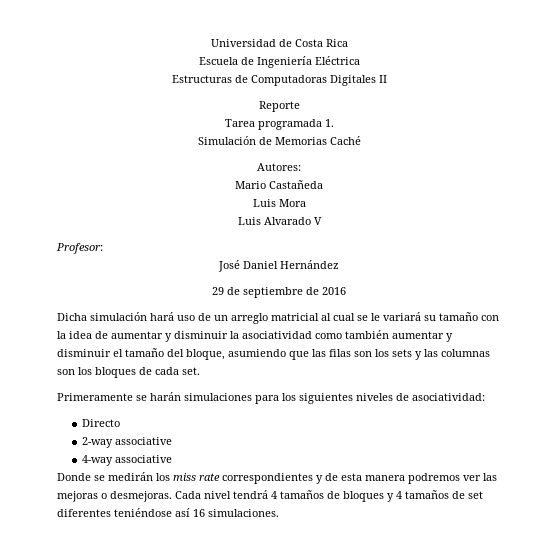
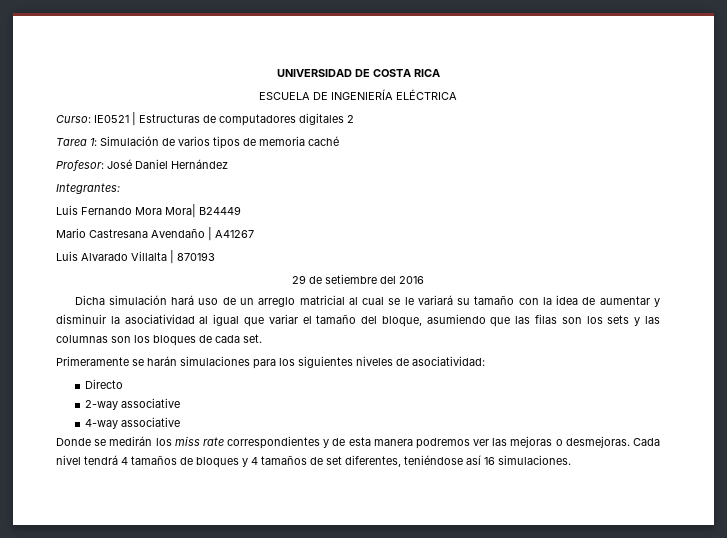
- Universidad de Costa Rica
- Escuela de Ingeniería Eléctrica
- Estructuras de Computadoras Digitales II
- Reporte
- Tarea programada 1.
- Simulación de Memorias Caché
- Autores:
- Mario Castañeda
- Luis Mora
- Luis Alvarado V
+ UNIVERSIDAD DE COSTA RICA
+ ESCUELA DE INGENIERÍA ELÉCTRICA
+ Curso: IE0521 | Estructuras de computadores digitales 2
+ Tarea 1: Simulación de varios tipos de memoria caché
- Profesor:
- José Daniel Hernández
+ Profesor: José Daniel Hernández
+ Integrantes:
+ Luis Fernando Mora Mora| B24449
+ Mario Castresana Avendaño | A41267
+ Luis Alvarado Villalta | 870193
- 29 de septiembre de 2016
+ 29 de setiembre del 2016
- Dicha simulación hará uso de un arreglo matricial al cual se le variará su tamaño con la idea de aumentar y disminuir la asociatividad como también aumentar y disminuir el tamaño del bloque, asumiendo que las filas son los sets y las columnas son los bloques de cada set.
+ Dicha simulación hará uso de un arreglo matricial al cual se le variará su tamaño con la idea de aumentar y disminuir la asociatividad al igual que variar el tamaño del bloque, asumiendo que las filas son los sets y las columnas son los bloques de cada set.
- Cada nivel tendrá 4 tamaños de bloques y 4 tamaños de set diferentes teniéndose así 16 simulaciones.
+ Cada nivel tendrá 4 tamaños de bloques y 4 tamaños de set diferentes, teniéndose así 16 simulaciones.

